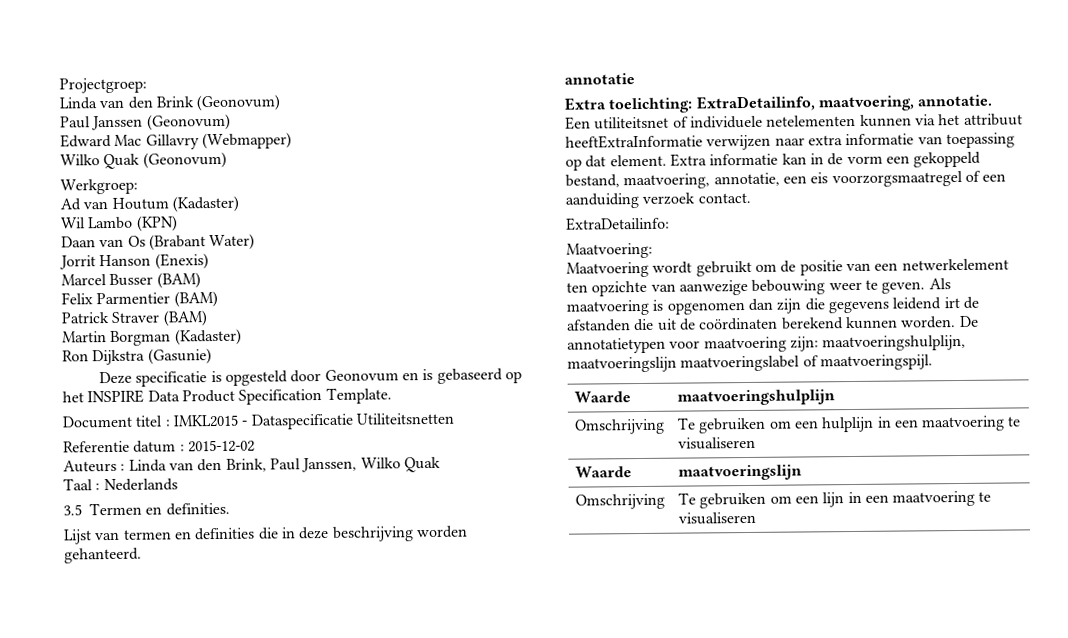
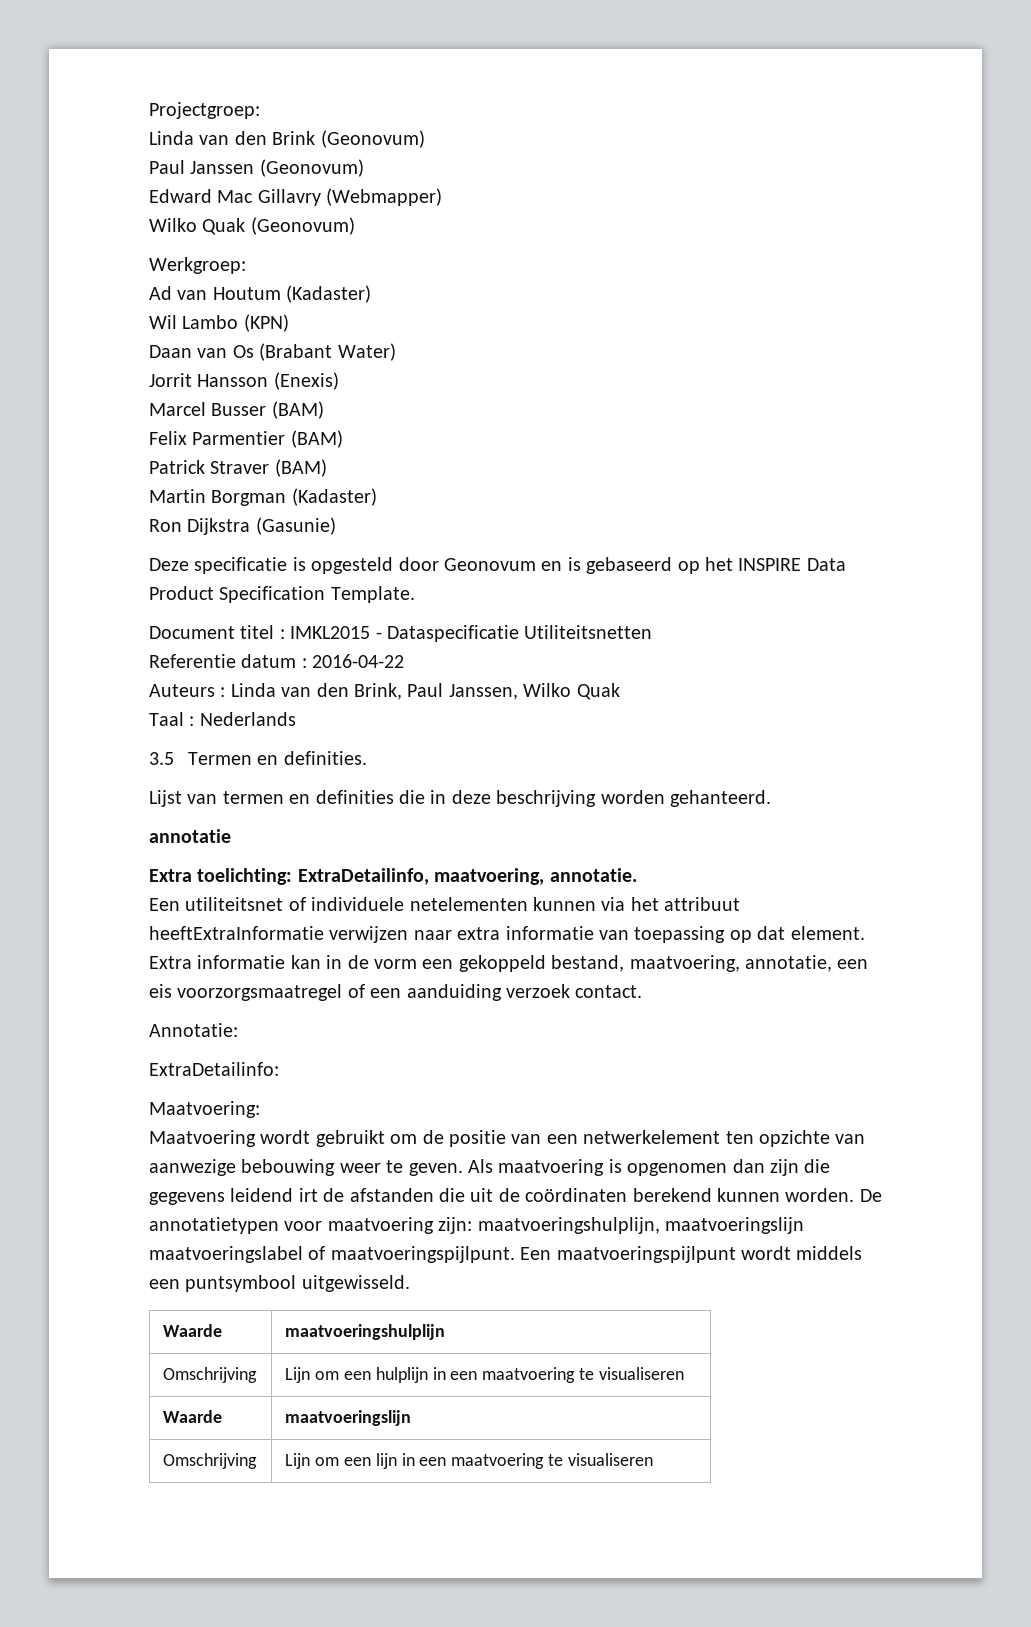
- Jorrit Hanson (Enexis)
+ Jorrit Hansson (Enexis)
- Referentie datum : 2015-12-02
+ Referentie datum : 2016-04-22
+ Annotatie:
- De annotatietypen voor maatvoering zijn: maatvoeringshulplijn, maatvoeringslijn maatvoeringslabel of maatvoeringspijl.
+ De annotatietypen voor maatvoering zijn: maatvoeringshulplijn, maatvoeringslijn maatvoeringslabel of maatvoeringspijlpunt. Een maatvoeringspijlpunt wordt middels een puntsymbool uitgewisseld.
- Omschrijving | Te gebruiken om een hulplijn in een maatvoering te visualiseren
+ Omschrijving | Lijn om een hulplijn in een maatvoering te visualiseren
- Omschrijving | Te gebruiken om een lijn in een maatvoering te visualiseren
+ Omschrijving | Lijn om een lijn in een maatvoering te visualiseren

